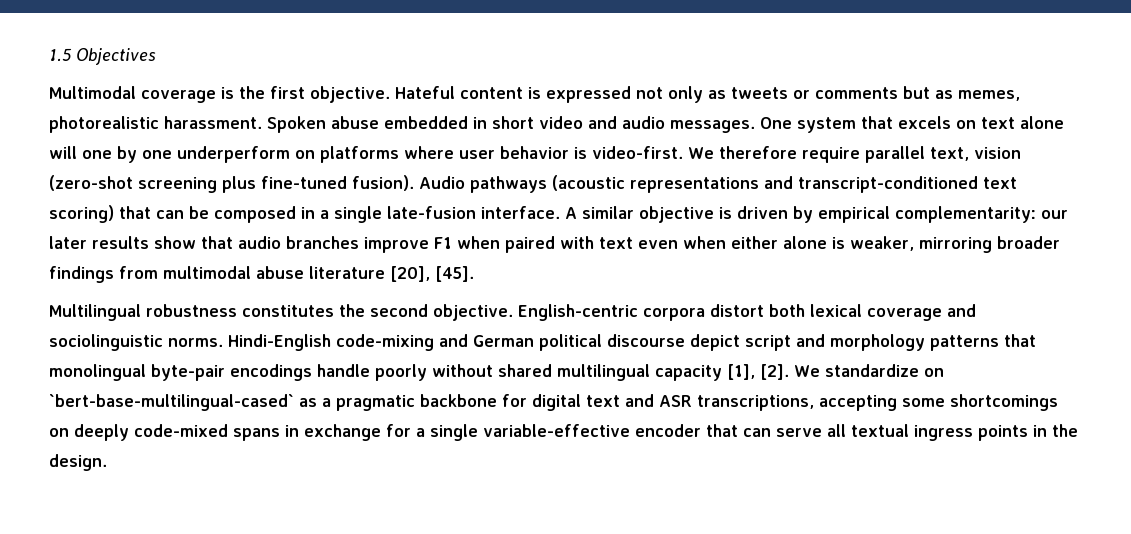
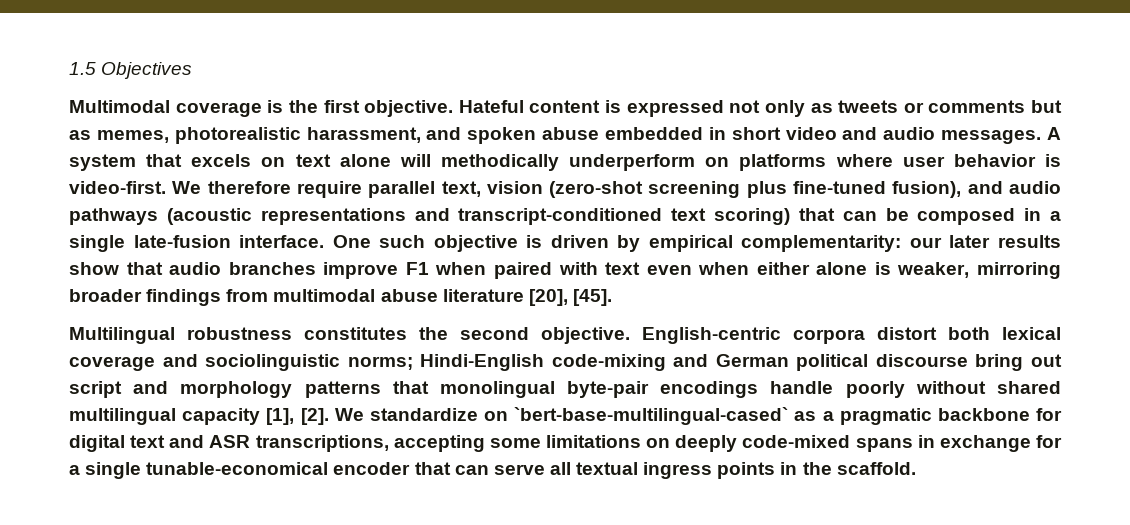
- Hateful content is expressed not only as tweets or comments but as memes, photorealistic harassment. Spoken abuse embedded in short video and audio messages.
+ Hateful content is expressed not only as tweets or comments but as memes, photorealistic harassment, and spoken abuse embedded in short video and audio messages.
- One system that excels on text alone will one by one underperform on platforms where user behavior is video-first.
+ A system that excels on text alone will methodically underperform on platforms where user behavior is video-first.
- We therefore require parallel text, vision (zero-shot screening plus fine-tuned fusion). Audio pathways (acoustic representations and transcript-conditioned text scoring) that can be composed in a single late-fusion interface.
+ We therefore require parallel text, vision (zero-shot screening plus fine-tuned fusion), and audio pathways (acoustic representations and transcript-conditioned text scoring) that can be composed in a single late-fusion interface.
- A similar objective is driven by empirical complementarity: our later results show that audio branches improve F1 when paired with text even when either alone is weaker, mirroring broader findings from multimodal abuse literature [20], [45].
+ One such objective is driven by empirical complementarity: our later results show that audio branches improve F1 when paired with text even when either alone is weaker, mirroring broader findings from multimodal abuse literature [20], [45].
- English-centric corpora distort both lexical coverage and sociolinguistic norms. Hindi-English code-mixing and German political discourse depict script and morphology patterns that monolingual byte-pair encodings handle poorly without shared multilingual capacity [1], [2].
+ English-centric corpora distort both lexical coverage and sociolinguistic norms; Hindi-English code-mixing and German political discourse bring out script and morphology patterns that monolingual byte-pair encodings handle poorly without shared multilingual capacity [1], [2].
- We standardize on `bert-base-multilingual-cased` as a pragmatic backbone for digital text and ASR transcriptions, accepting some shortcomings on deeply code-mixed spans in exchange for a single variable-effective encoder that can serve all textual ingress points in the design.
+ We standardize on `bert-base-multilingual-cased` as a pragmatic backbone for digital text and ASR transcriptions, accepting some limitations on deeply code-mixed spans in exchange for a single tunable-economical encoder that can serve all textual ingress points in the scaffold.

